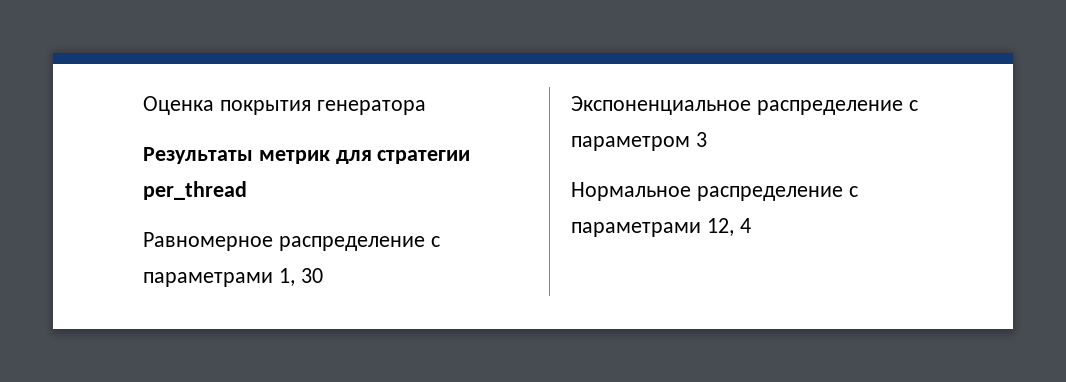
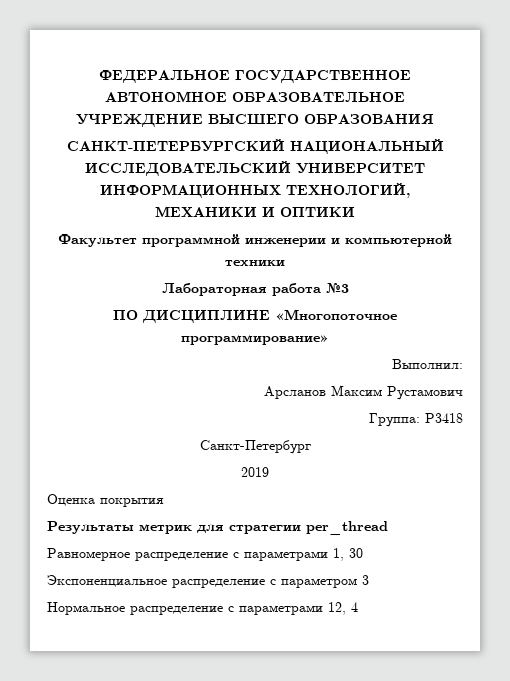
+ ФЕДЕРАЛЬНОЕ ГОСУДАРСТВЕННОЕ АВТОНОМНОЕ ОБРАЗОВАТЕЛЬНОЕ УЧРЕЖДЕНИЕ ВЫСШЕГО ОБРАЗОВАНИЯ
+ САНКТ-ПЕТЕРБУРГСКИЙ НАЦИОНАЛЬНЫЙ ИССЛЕДОВАТЕЛЬСКИЙ УНИВЕРСИТЕТ ИНФОРМАЦИОННЫХ ТЕХНОЛОГИЙ, МЕХАНИКИ И ОПТИКИ
+ Факультет программной инженерии и компьютерной техники
+ Лабораторная работа №3
+ ПО ДИСЦИПЛИНЕ «Многопоточное программирование»
+ Выполнил:
+ Арсланов Максим Рустамович
+ Группа: P3418
+ Санкт-Петербург
+ 2019
- Оценка покрытия генератора
+ Оценка покрытия

